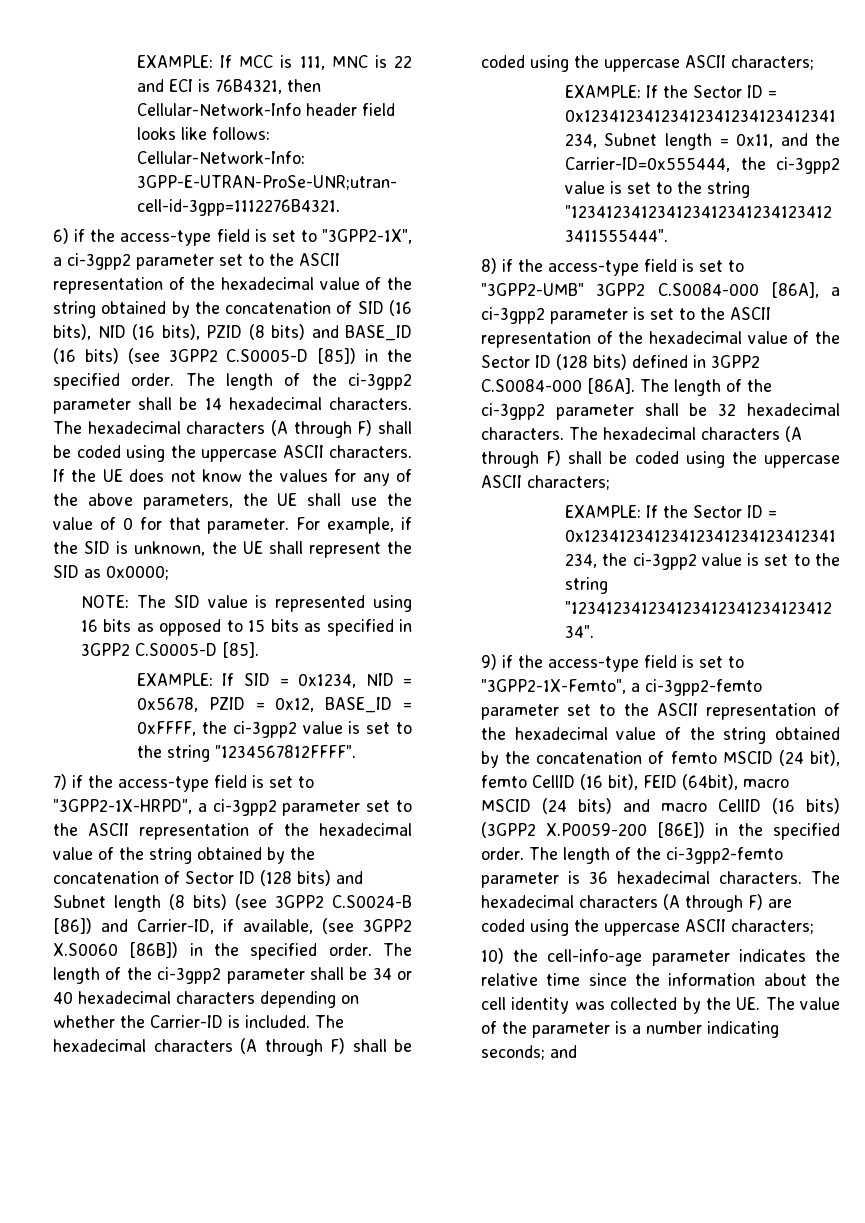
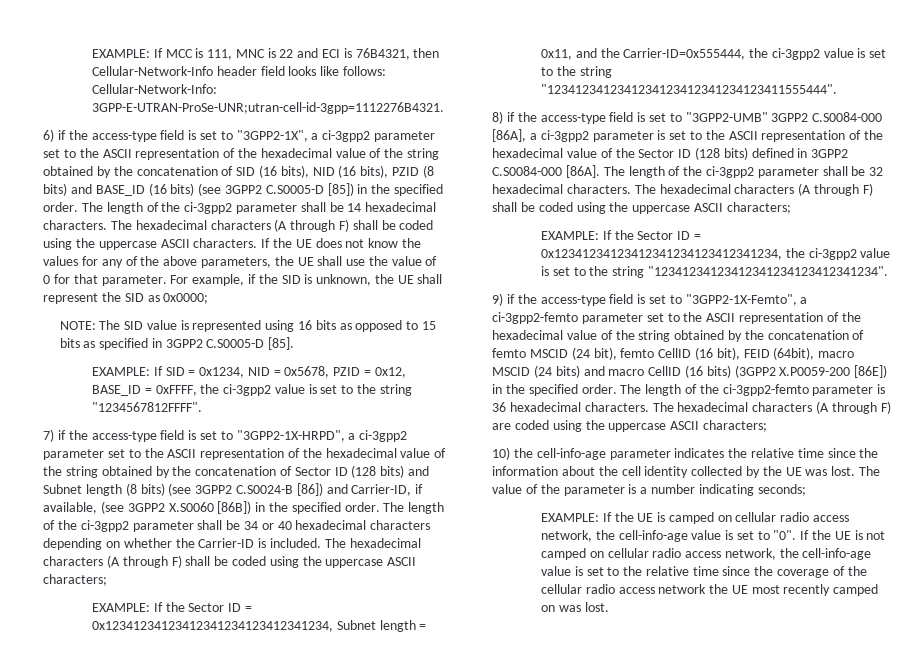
- 10) the cell-info-age parameter indicates the relative time since the information about the cell identity was collected by the UE. The value of the parameter is a number indicating seconds; and
+ 10) the cell-info-age parameter indicates the relative time since the information about the cell identity collected by the UE was lost. The value of the parameter is a number indicating seconds;
+ EXAMPLE: If the UE is camped on cellular radio access network, the cell-info-age value is set to "0". If the UE is not camped on cellular radio access network, the cell-info-age value is set to the relative time since the coverage of the cellular radio access network the UE most recently camped on was lost.

